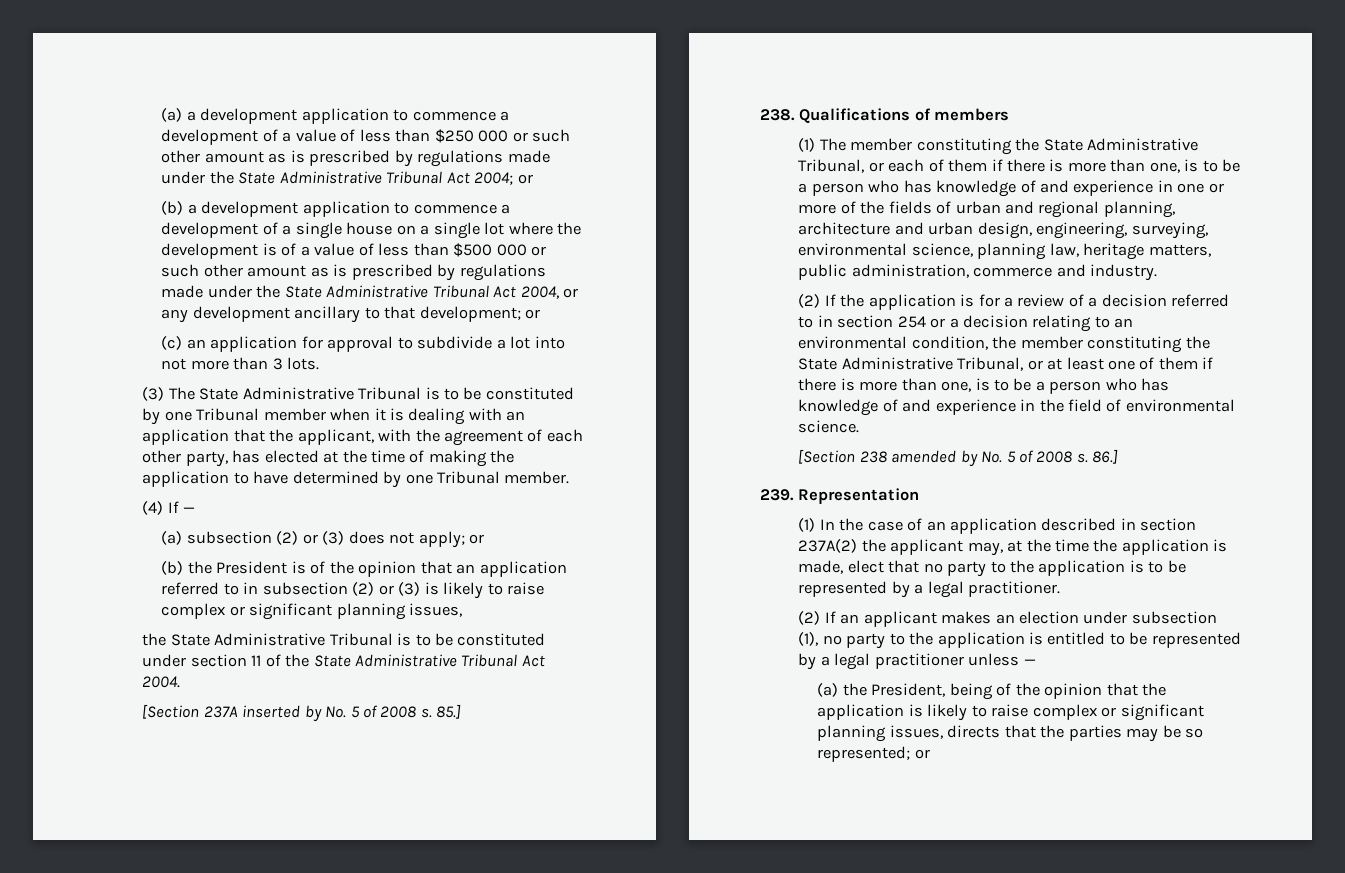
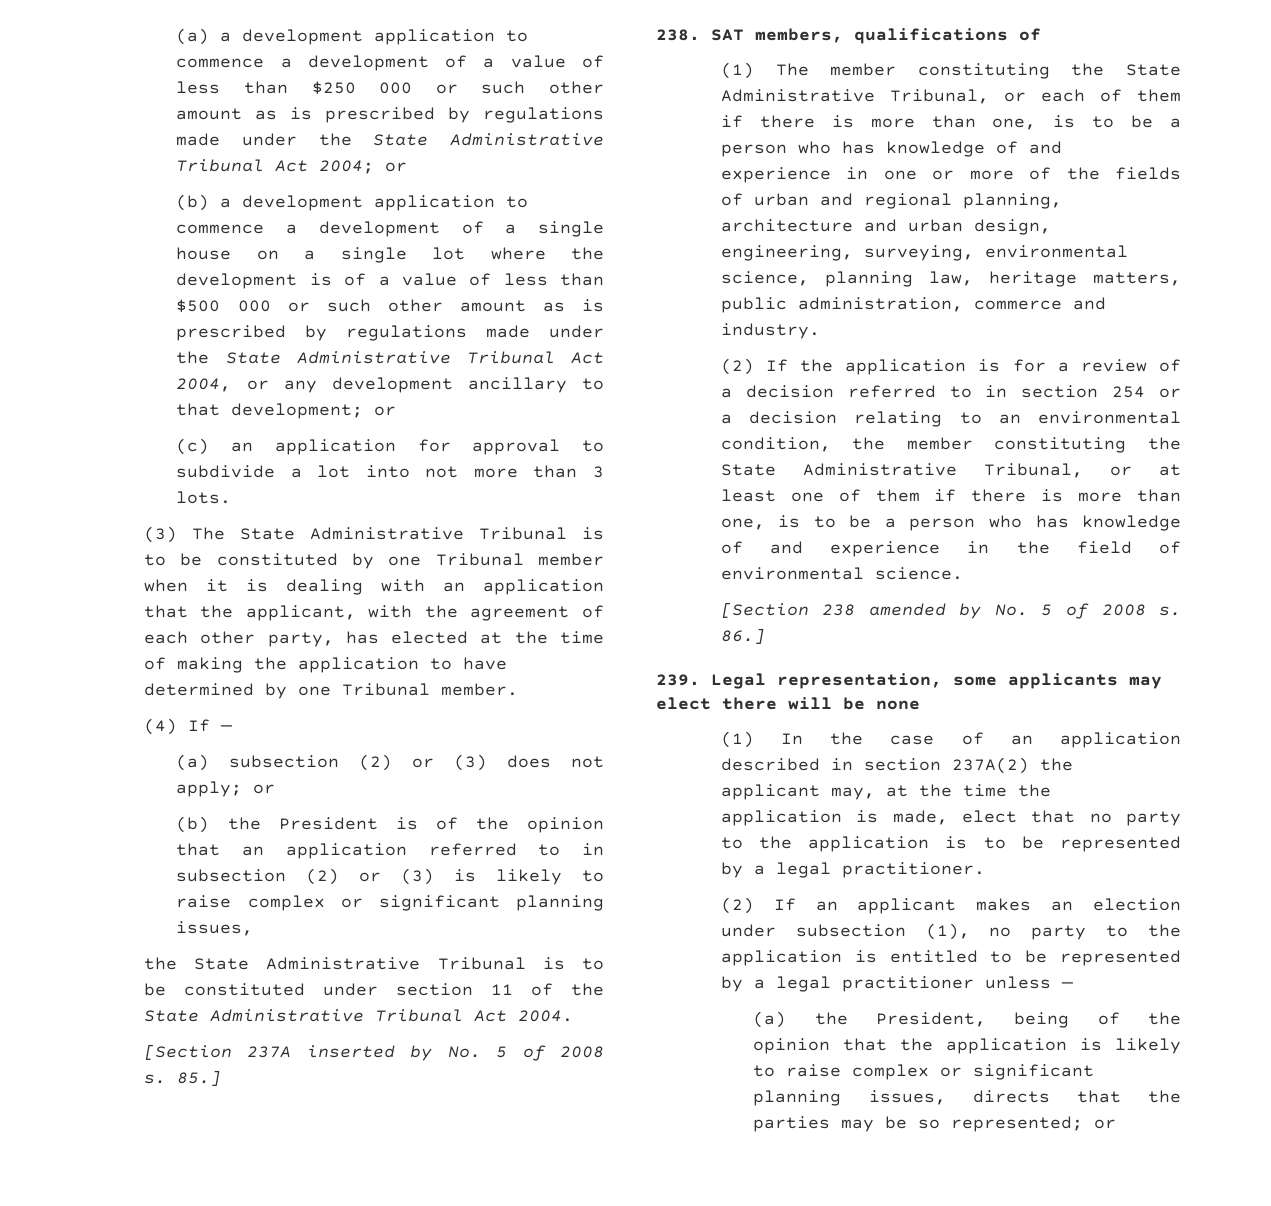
- 238. Qualifications of members
+ 238. SAT members, qualifications of
- 239. Representation
+ 239. Legal representation, some applicants may elect there will be none

